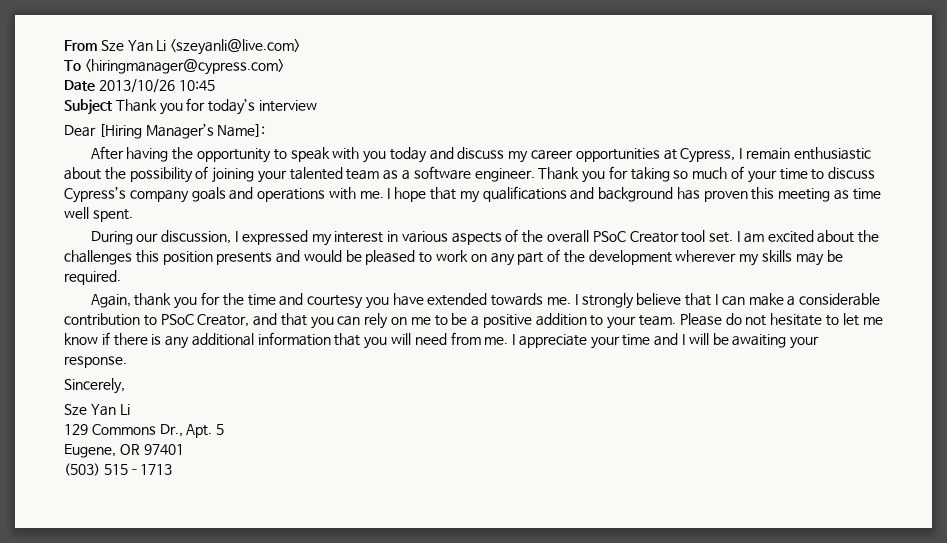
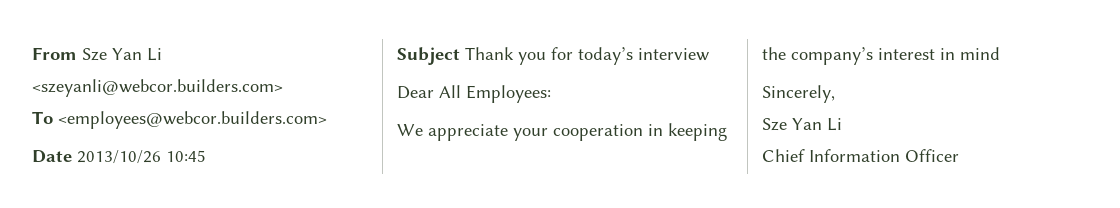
- From Sze Yan Li <szeyanli@live.com>
+ From Sze Yan Li <szeyanli@webcor.builders.com>
- To <hiringmanager@cypress.com>
+ To <employees@webcor.builders.com>
- Dear [Hiring Manager’s Name]:
- After having the opportunity to speak with you today and discuss my career opportunities at Cypress, I remain enthusiastic about the possibility of joining your talented team as a software engineer. Thank you for taking so much of your time to discuss Cypress’s company goals and operations with me. I hope that my qualifications and background has proven this meeting as time well spent.
- During our discussion, I expressed my interest in various aspects of the overall PSoC Creator tool set. I am excited about the challenges this position presents and would be pleased to work on any part of the development wherever my skills may be required.
- Again, thank you for the time and courtesy you have extended towards me. I strongly believe that I can make a considerable contribution to PSoC Creator, and that you can rely on me to be a positive addition to your team. Please do not hesitate to let me know if there is any additional information that you will need from me. I appreciate your time and I will be awaiting your response.
+ Dear All Employees:
+ We appreciate your cooperation in keeping the company’s interest in mind
  Sincerely,
  Sze Yan Li
- 129 Commons Dr., Apt. 5
- Eugene, OR 97401
- (503) 515–1713
+ Chief Information Officer

